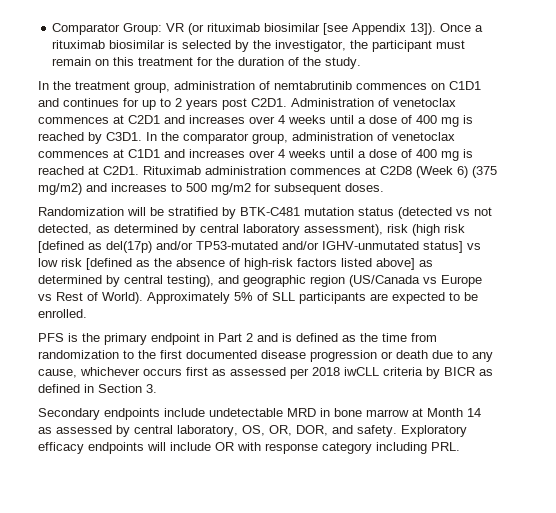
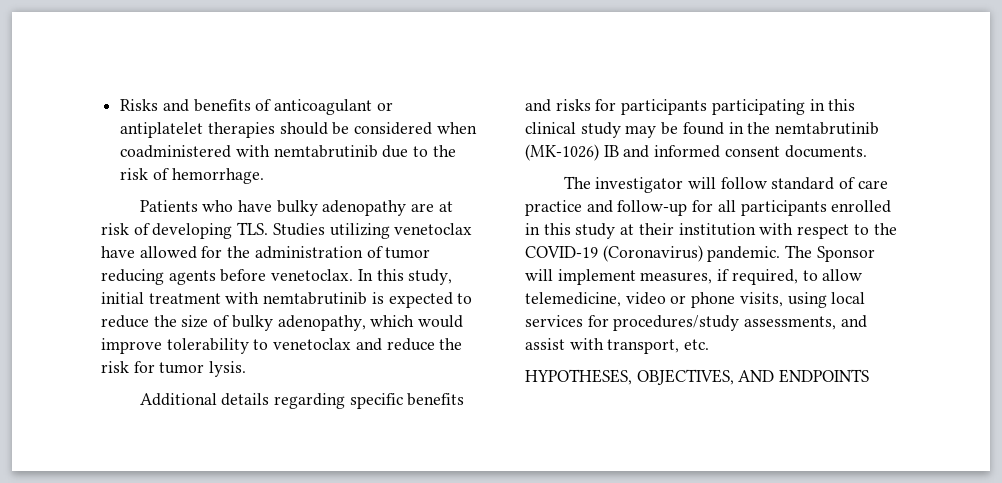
- Comparator Group: VR (or rituximab biosimilar [see Appendix 13]). Once a rituximab biosimilar is selected by the investigator, the participant must remain on this treatment for the duration of the study.
- In the treatment group, administration of nemtabrutinib commences on C1D1 and continues for up to 2 years post C2D1. Administration of venetoclax commences at C2D1 and increases over 4 weeks until a dose of 400 mg is reached by C3D1. In the comparator group, administration of venetoclax commences at C1D1 and increases over 4 weeks until a dose of 400 mg is reached at C2D1. Rituximab administration commences at C2D8 (Week 6) (375 mg/m2) and increases to 500 mg/m2 for subsequent doses.
- Randomization will be stratified by BTK-C481 mutation status (detected vs not detected, as determined by central laboratory assessment), risk (high risk [defined as del(17p) and/or TP53-mutated and/or IGHV-unmutated status] vs low risk [defined as the absence of high-risk factors listed above] as determined by central testing), and geographic region (US/Canada vs Europe vs Rest of World). Approximately 5% of SLL participants are expected to be enrolled.
- PFS is the primary endpoint in Part 2 and is defined as the time from randomization to the first documented disease progression or death due to any cause, whichever occurs first as assessed per 2018 iwCLL criteria by BICR as defined in Section 3.
- Secondary endpoints include undetectable MRD in bone marrow at Month 14 as assessed by central laboratory, OS, OR, DOR, and safety. Exploratory efficacy endpoints will include OR with response category including PRL.
+ Risks and benefits of anticoagulant or antiplatelet therapies should be considered when coadministered with nemtabrutinib due to the risk of hemorrhage.
+ Patients who have bulky adenopathy are at risk of developing TLS. Studies utilizing venetoclax have allowed for the administration of tumor reducing agents before venetoclax. In this study, initial treatment with nemtabrutinib is expected to reduce the size of bulky adenopathy, which would improve tolerability to venetoclax and reduce the risk for tumor lysis.
+ Additional details regarding specific benefits and risks for participants participating in this clinical study may be found in the nemtabrutinib (MK-1026) IB and informed consent documents.
+ The investigator will follow standard of care practice and follow-up for all participants enrolled in this study at their institution with respect to the COVID-19 (Coronavirus) pandemic. The Sponsor will implement measures, if required, to allow telemedicine, video or phone visits, using local services for procedures/study assessments, and assist with transport, etc.
+ HYPOTHESES, OBJECTIVES, AND ENDPOINTS

